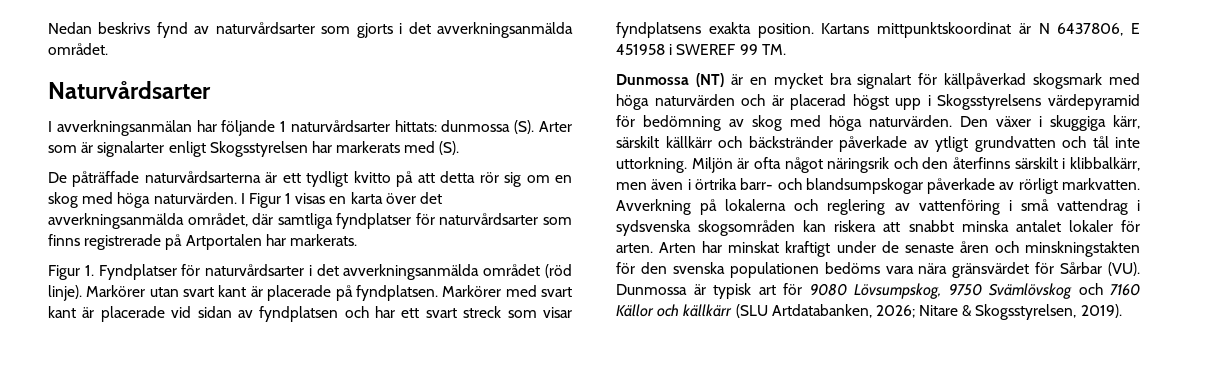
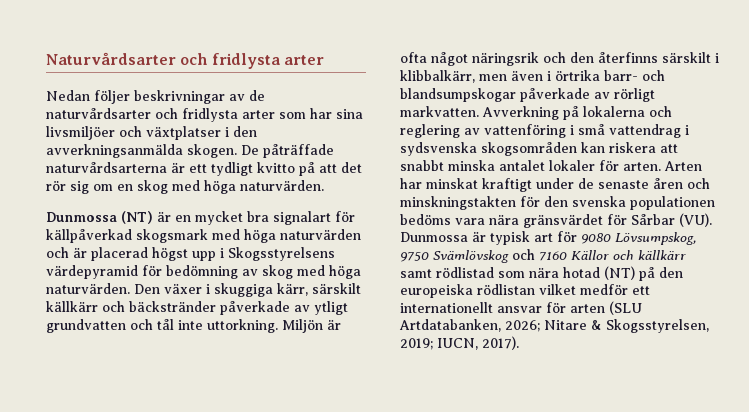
- Nedan beskrivs fynd av naturvårdsarter som gjorts i det avverkningsanmälda området.
- Naturvårdsarter
- I avverkningsanmälan har följande 1 naturvårdsarter hittats: dunmossa (S). Arter som är signalarter enligt Skogsstyrelsen har markerats med (S).
- De påträffade naturvårdsarterna är ett tydligt kvitto på att detta rör sig om en skog med höga naturvärden. I Figur 1 visas en karta över det avverkningsanmälda området, där samtliga fyndplatser för naturvårdsarter som finns registrerade på Artportalen har markerats.
- Figur 1. Fyndplatser för naturvårdsarter i det avverkningsanmälda området (röd linje). Markörer utan svart kant är placerade på fyndplatsen. Markörer med svart kant är placerade vid sidan av fyndplatsen och har ett svart streck som visar fyndplatsens exakta position. Kartans mittpunktskoordinat är N 6437806, E 451958 i SWEREF 99 TM.
+ Naturvårdsarter och fridlysta arter
+ Nedan följer beskrivningar av de naturvårdsarter och fridlysta arter som har sina livsmiljöer och växtplatser i den avverkningsanmälda skogen. De påträffade naturvårdsarterna är ett tydligt kvitto på att det rör sig om en skog med höga naturvärden.
- Arten har minskat kraftigt under de senaste åren och minskningstakten för den svenska populationen bedöms vara nära gränsvärdet för Sårbar (VU). Dunmossa är typisk art för 9080 Lövsumpskog, 9750 Svämlövskog och 7160 Källor och källkärr (SLU Artdatabanken, 2026; Nitare & Skogsstyrelsen, 2019).
+ Arten har minskat kraftigt under de senaste åren och minskningstakten för den svenska populationen bedöms vara nära gränsvärdet för Sårbar (VU). Dunmossa är typisk art för 9080 Lövsumpskog, 9750 Svämlövskog och 7160 Källor och källkärr samt rödlistad som nära hotad (NT) på den europeiska rödlistan vilket medför ett internationellt ansvar för arten (SLU Artdatabanken, 2026; Nitare & Skogsstyrelsen, 2019; IUCN, 2017).

